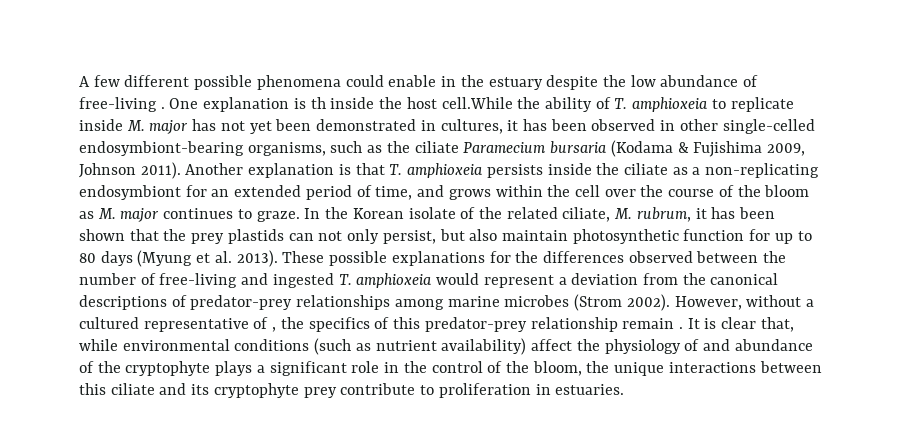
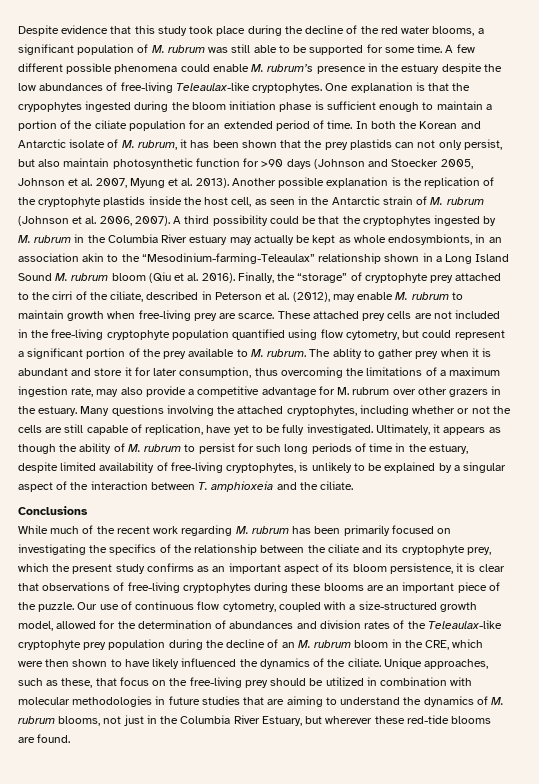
+ Despite evidence that this study took place during the decline of the red water blooms, a significant population of M. rubrum was still able to be supported for some time.
- A few different possible phenomena could enable in the estuary despite the low abundance of free-living .
+ A few different possible phenomena could enable M. rubrum’s presence in the estuary despite the low abundances of free-living Teleaulax-like cryptophytes.
- One explanation is th inside the host cell.While the ability of T. amphioxeia to replicate inside M. major has not yet been demonstrated in cultures, it has been observed in other single-celled endosymbiont-bearing organisms, such as the ciliate Paramecium bursaria (Kodama & Fujishima 2009, Johnson 2011). Another explanation is that T. amphioxeia persists inside the ciliate as a non-replicating endosymbiont for an extended period of time, and grows within the cell over the course of the bloom as M. major continues to graze. In the Korean isolate of the related ciliate, M. rubrum, it has been shown that the prey plastids can not only persist, but also maintain photosynthetic function for up to 80 days (Myung et al. 2013). These possible explanations for the differences observed between the number of free-living and ingested T. amphioxeia would represent a deviation from the canonical descriptions of predator-prey relationships among marine microbes (Strom 2002). However, without a cultured representative of , the specifics of this predator-prey relationship remain . It is clear that, while environmental conditions (such as nutrient availability) affect the physiology of and abundance of the cryptophyte plays a significant role in the control of the bloom, the unique interactions between this ciliate and its cryptophyte prey contribute to proliferation in estuaries.
+ One explanation is that the crypophytes ingested during the bloom initiation phase is sufficient enough to maintain a portion of the ciliate population for an extended period of time. In both the Korean and Antarctic isolate of M. rubrum, it has been shown that the prey plastids can not only persist, but also maintain photosynthetic function for >90 days (Johnson and Stoecker 2005, Johnson et al. 2007, Myung et al. 2013). Another possible explanation is the replication of the cryptophyte plastids inside the host cell, as seen in the Antarctic strain of M. rubrum (Johnson et al. 2006, 2007). A third possibility could be that the cryptophytes ingested by M. rubrum in the Columbia River estuary may actually be kept as whole endosymbionts, in an association akin to the “Mesodinium-farming-Teleaulax” relationship shown in a Long Island Sound M. rubrum bloom (Qiu et al. 2016). Finally, the “storage” of cryptophyte prey attached to the cirri of the ciliate, described in Peterson et al. (2012), may enable M. rubrum to maintain growth when free-living prey are scarce. These attached prey cells are not included in the free-living cryptophyte population quantified using flow cytometry, but could represent a significant portion of the prey available to M. rubrum. The ablity to gather prey when it is abundant and store it for later consumption, thus overcoming the limitations of a maximum ingestion rate, may also provide a competitive advantage for M. rubrum over other grazers in the estuary. Many questions involving the attached cryptophytes, including whether or not the cells are still capable of replication, have yet to be fully investigated. Ultimately, it appears as though the ability of M. rubrum to persist for such long periods of time in the estuary, despite limited availability of free-living cryptophytes, is unlikely to be explained by a singular aspect of the interaction between T. amphioxeia and the ciliate.
+ Conclusions
+ While much of the recent work regarding M. rubrum has been primarily focused on investigating the specifics of the relationship between the ciliate and its cryptophyte prey, which the present study confirms as an important aspect of its bloom persistence, it is clear that observations of free-living cryptophytes during these blooms are an important piece of the puzzle. Our use of continuous flow cytometry, coupled with a size-structured growth model, allowed for the determination of abundances and division rates of the Teleaulax-like cryptophyte prey population during the decline of an M. rubrum bloom in the CRE, which were then shown to have likely influenced the dynamics of the ciliate. Unique approaches, such as these, that focus on the free-living prey should be utilized in combination with molecular methodologies in future studies that are aiming to understand the dynamics of M. rubrum blooms, not just in the Columbia River Estuary, but wherever these red-tide blooms are found.

